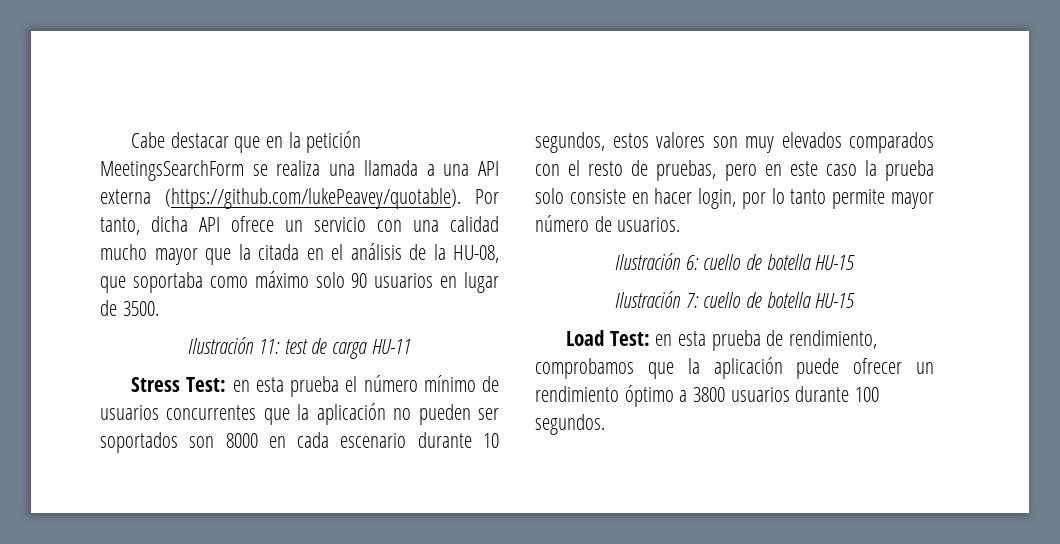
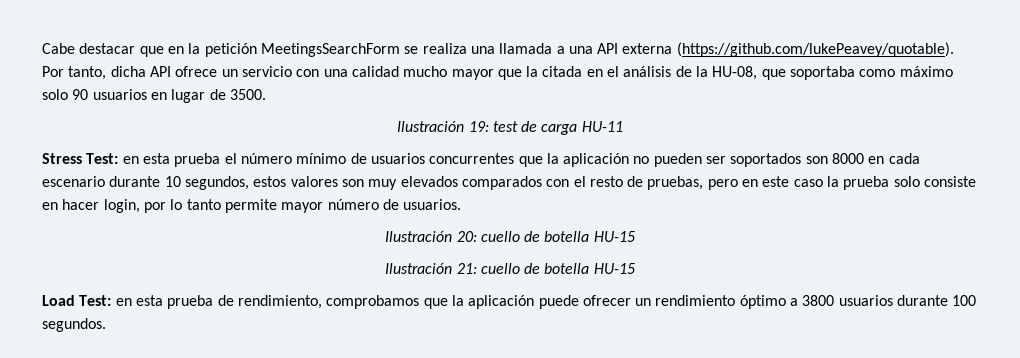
- Ilustración 11: test de carga HU-11
+ Ilustración 19: test de carga HU-11
- Ilustración 6: cuello de botella HU-15
+ Ilustración 20: cuello de botella HU-15
- Ilustración 7: cuello de botella HU-15
+ Ilustración 21: cuello de botella HU-15

